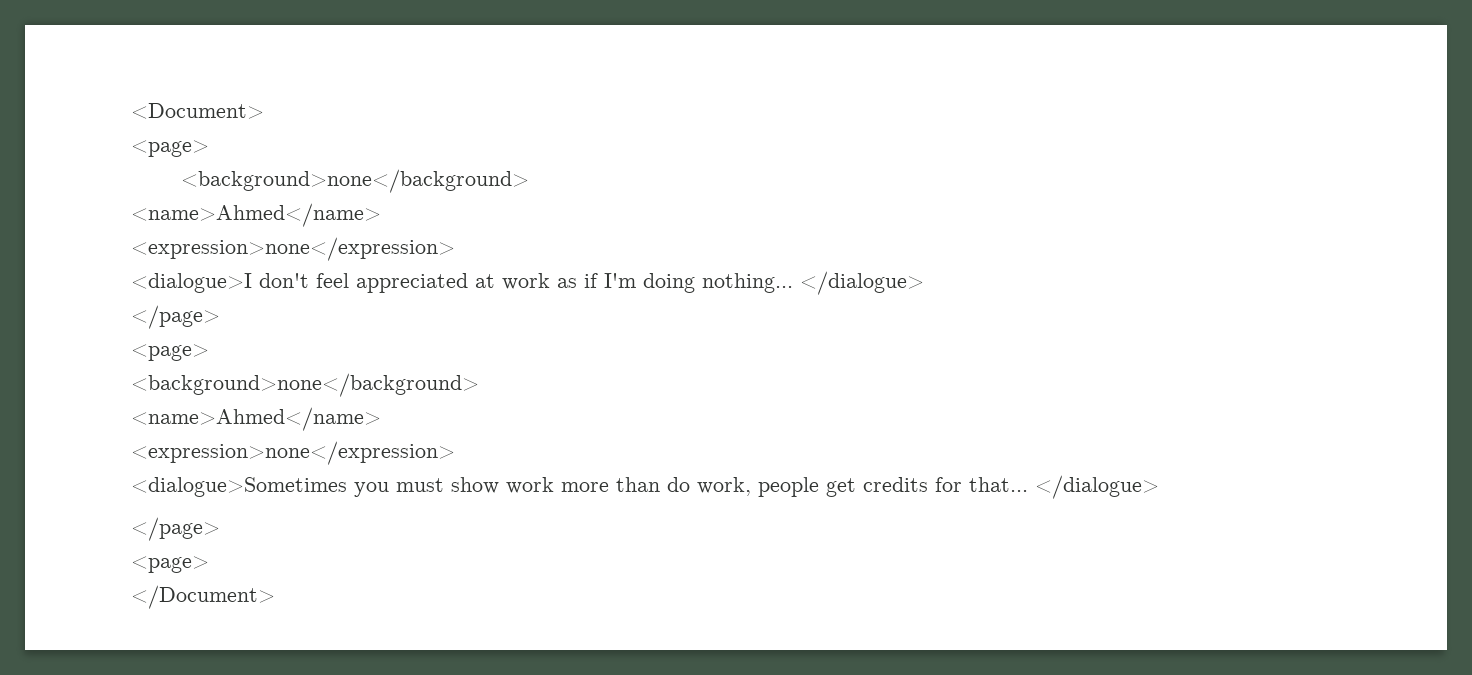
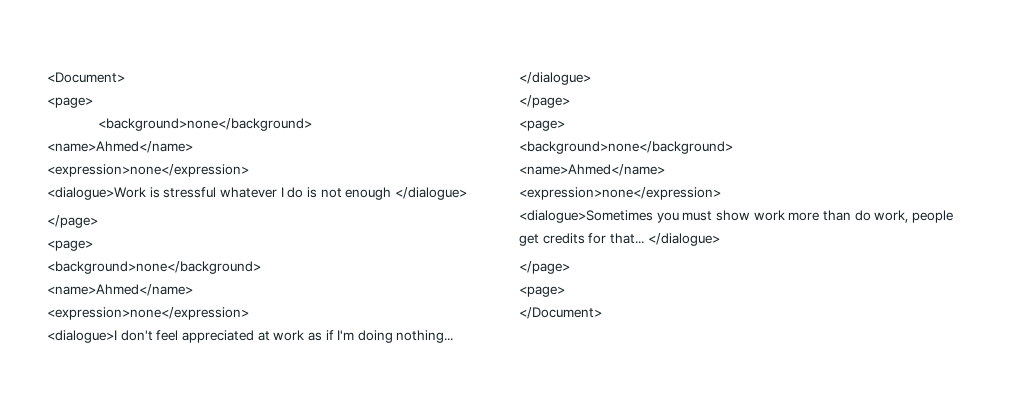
+ <dialogue>Work is stressful whatever I do is not enough </dialogue>
+ </page>
+ <page>
+ <background>none</background>
+ <name>Ahmed</name>
+ <expression>none</expression>

